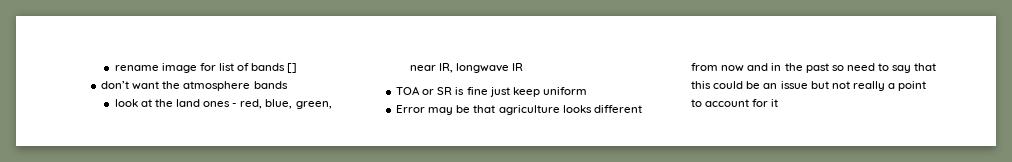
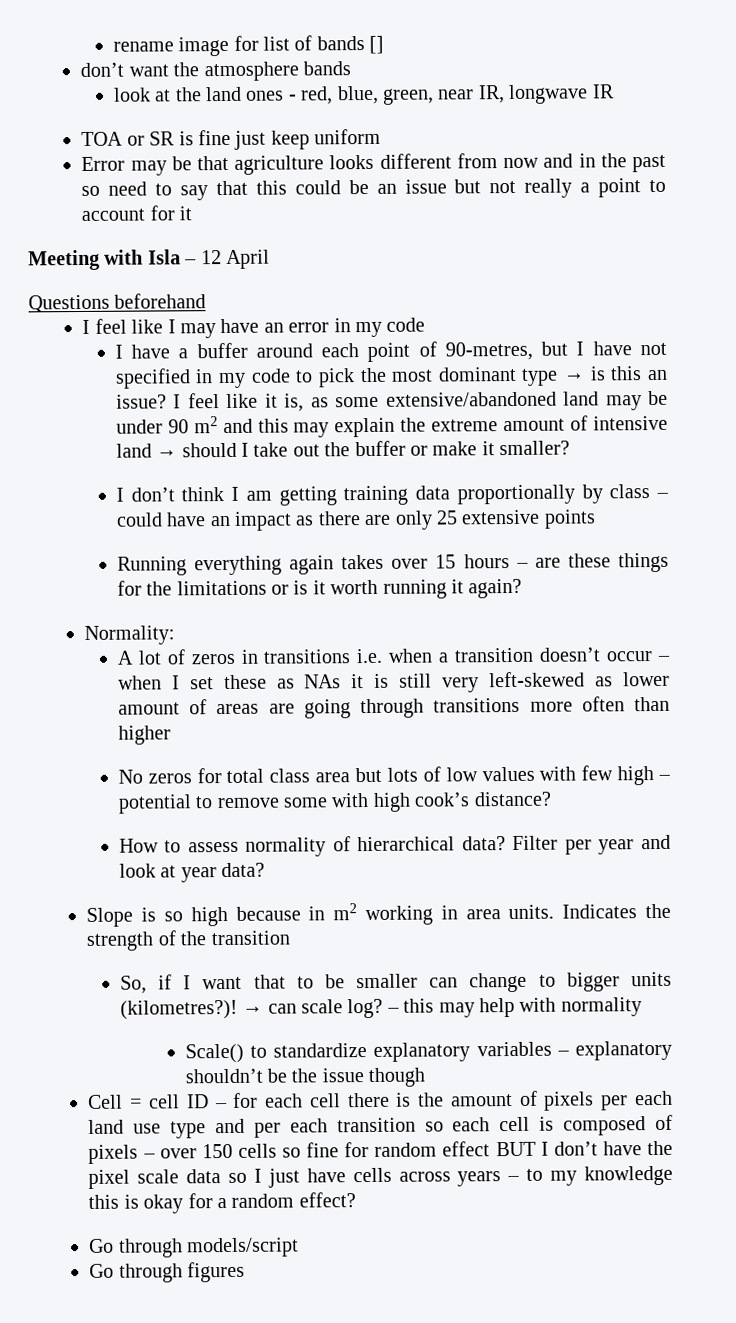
+ Meeting with Isla – 12 April
+ Questions beforehand
+ I feel like I may have an error in my code
+ I have a buffer around each point of 90-metres, but I have not specified in my code to pick the most dominant type → is this an issue? I feel like it is, as some extensive/abandoned land may be under 90 m2 and this may explain the extreme amount of intensive land → should I take out the buffer or make it smaller?
+ I don’t think I am getting training data proportionally by class – could have an impact as there are only 25 extensive points
+ Running everything again takes over 15 hours – are these things for the limitations or is it worth running it again?
+ Normality:
+ A lot of zeros in transitions i.e. when a transition doesn’t occur – when I set these as NAs it is still very left-skewed as lower amount of areas are going through transitions more often than higher
+ No zeros for total class area but lots of low values with few high – potential to remove some with high cook’s distance?
+ How to assess normality of hierarchical data? Filter per year and look at year data?
+ Slope is so high because in m2 working in area units. Indicates the strength of the transition
+ So, if I want that to be smaller can change to bigger units (kilometres?)! → can scale log? – this may help with normality
+ Scale() to standardize explanatory variables – explanatory shouldn’t be the issue though
+ Cell = cell ID – for each cell there is the amount of pixels per each land use type and per each transition so each cell is composed of pixels – over 150 cells so fine for random effect BUT I don’t have the pixel scale data so I just have cells across years – to my knowledge this is okay for a random effect?
+ Go through models/script
+ Go through figures

